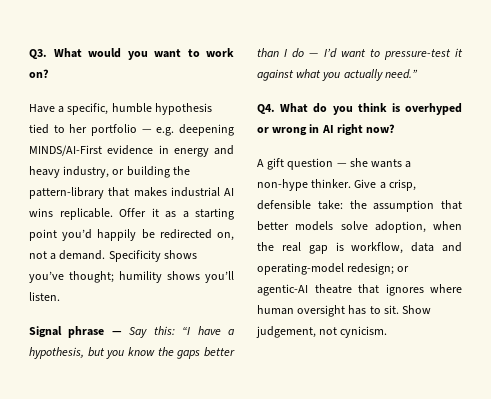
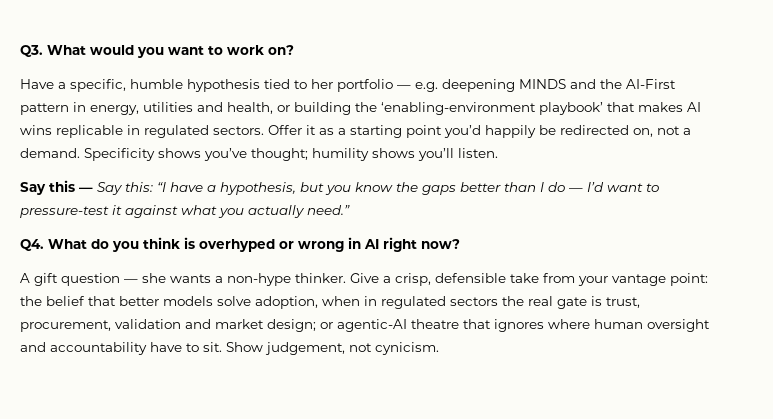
- Have a specific, humble hypothesis tied to her portfolio — e.g. deepening MINDS/AI-First evidence in energy and heavy industry, or building the pattern-library that makes industrial AI wins replicable.
+ Have a specific, humble hypothesis tied to her portfolio — e.g. deepening MINDS and the AI-First pattern in energy, utilities and health, or building the ‘enabling-environment playbook’ that makes AI wins replicable in regulated sectors.
- Signal phrase — Say this: “I have a hypothesis, but you know the gaps better than I do — I’d want to pressure-test it against what you actually need.”
+ Say this — Say this: “I have a hypothesis, but you know the gaps better than I do — I’d want to pressure-test it against what you actually need.”
- Give a crisp, defensible take: the assumption that better models solve adoption, when the real gap is workflow, data and operating-model redesign; or agentic-AI theatre that ignores where human oversight has to sit.
+ Give a crisp, defensible take from your vantage point: the belief that better models solve adoption, when in regulated sectors the real gate is trust, procurement, validation and market design; or agentic-AI theatre that ignores where human oversight and accountability have to sit.

